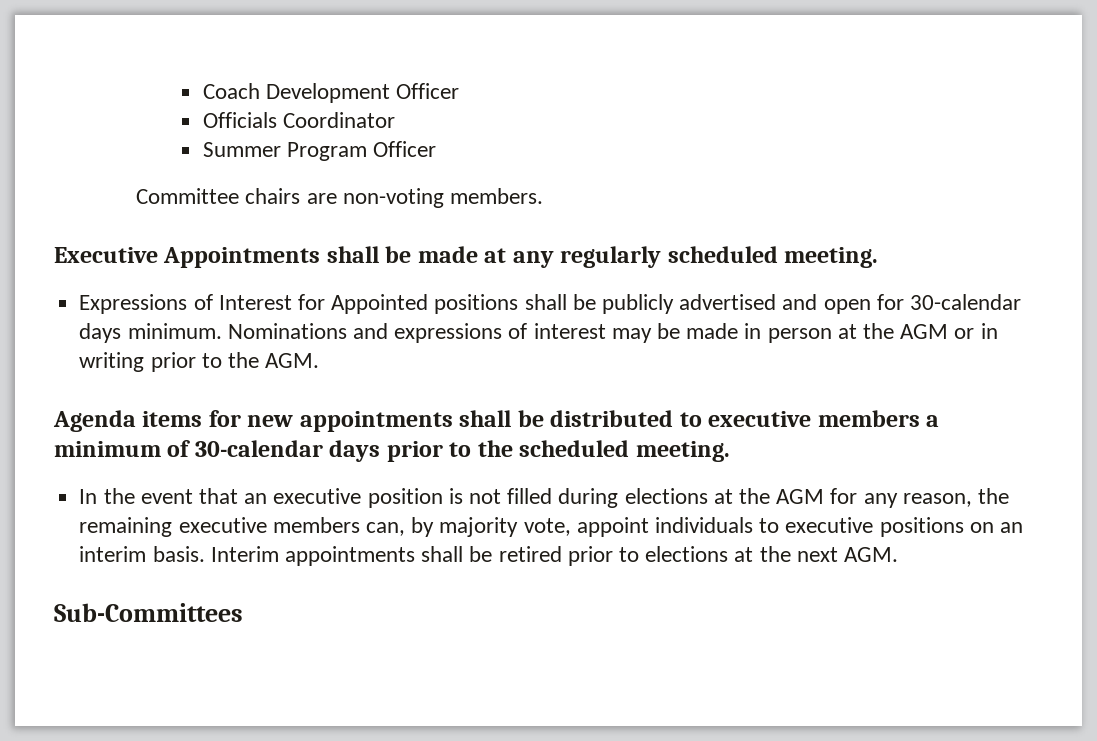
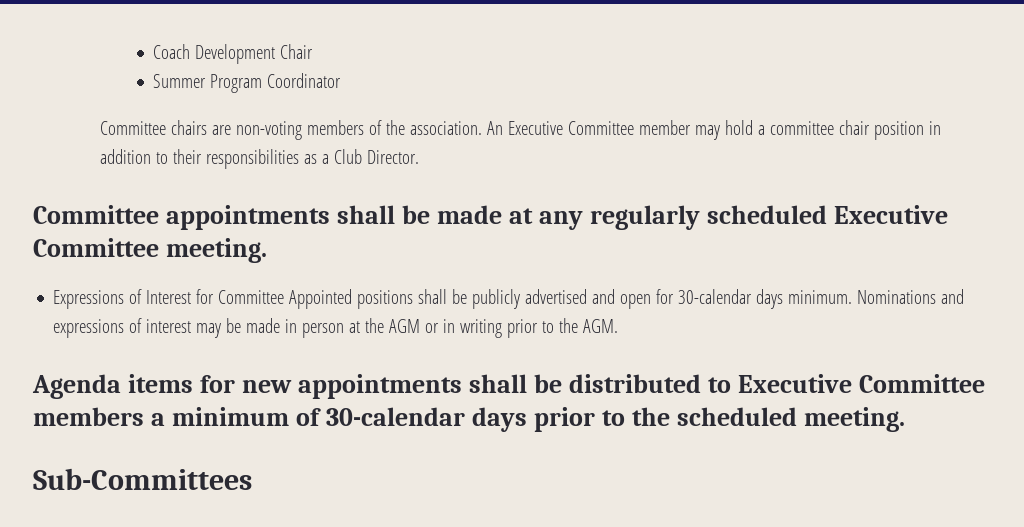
- Coach Development Officer
- Officials Coordinator
+ Coach Development Chair
- Summer Program Officer
+ Summer Program Coordinator
- Committee chairs are non-voting members.
- Executive Appointments shall be made at any regularly scheduled meeting.
+ Committee chairs are non-voting members of the association. An Executive Committee member may hold a committee chair position in addition to their responsibilities as a Club Director.
+ Committee appointments shall be made at any regularly scheduled Executive Committee meeting.
- Expressions of Interest for Appointed positions shall be publicly advertised and open for 30-calendar days minimum.
+ Expressions of Interest for Committee Appointed positions shall be publicly advertised and open for 30-calendar days minimum.
- Agenda items for new appointments shall be distributed to executive members a minimum of 30-calendar days prior to the scheduled meeting.
+ Agenda items for new appointments shall be distributed to Executive Committee members a minimum of 30-calendar days prior to the scheduled meeting.
- In the event that an executive position is not filled during elections at the AGM for any reason, the remaining executive members can, by majority vote, appoint individuals to executive positions on an interim basis. Interim appointments shall be retired prior to elections at the next AGM.

